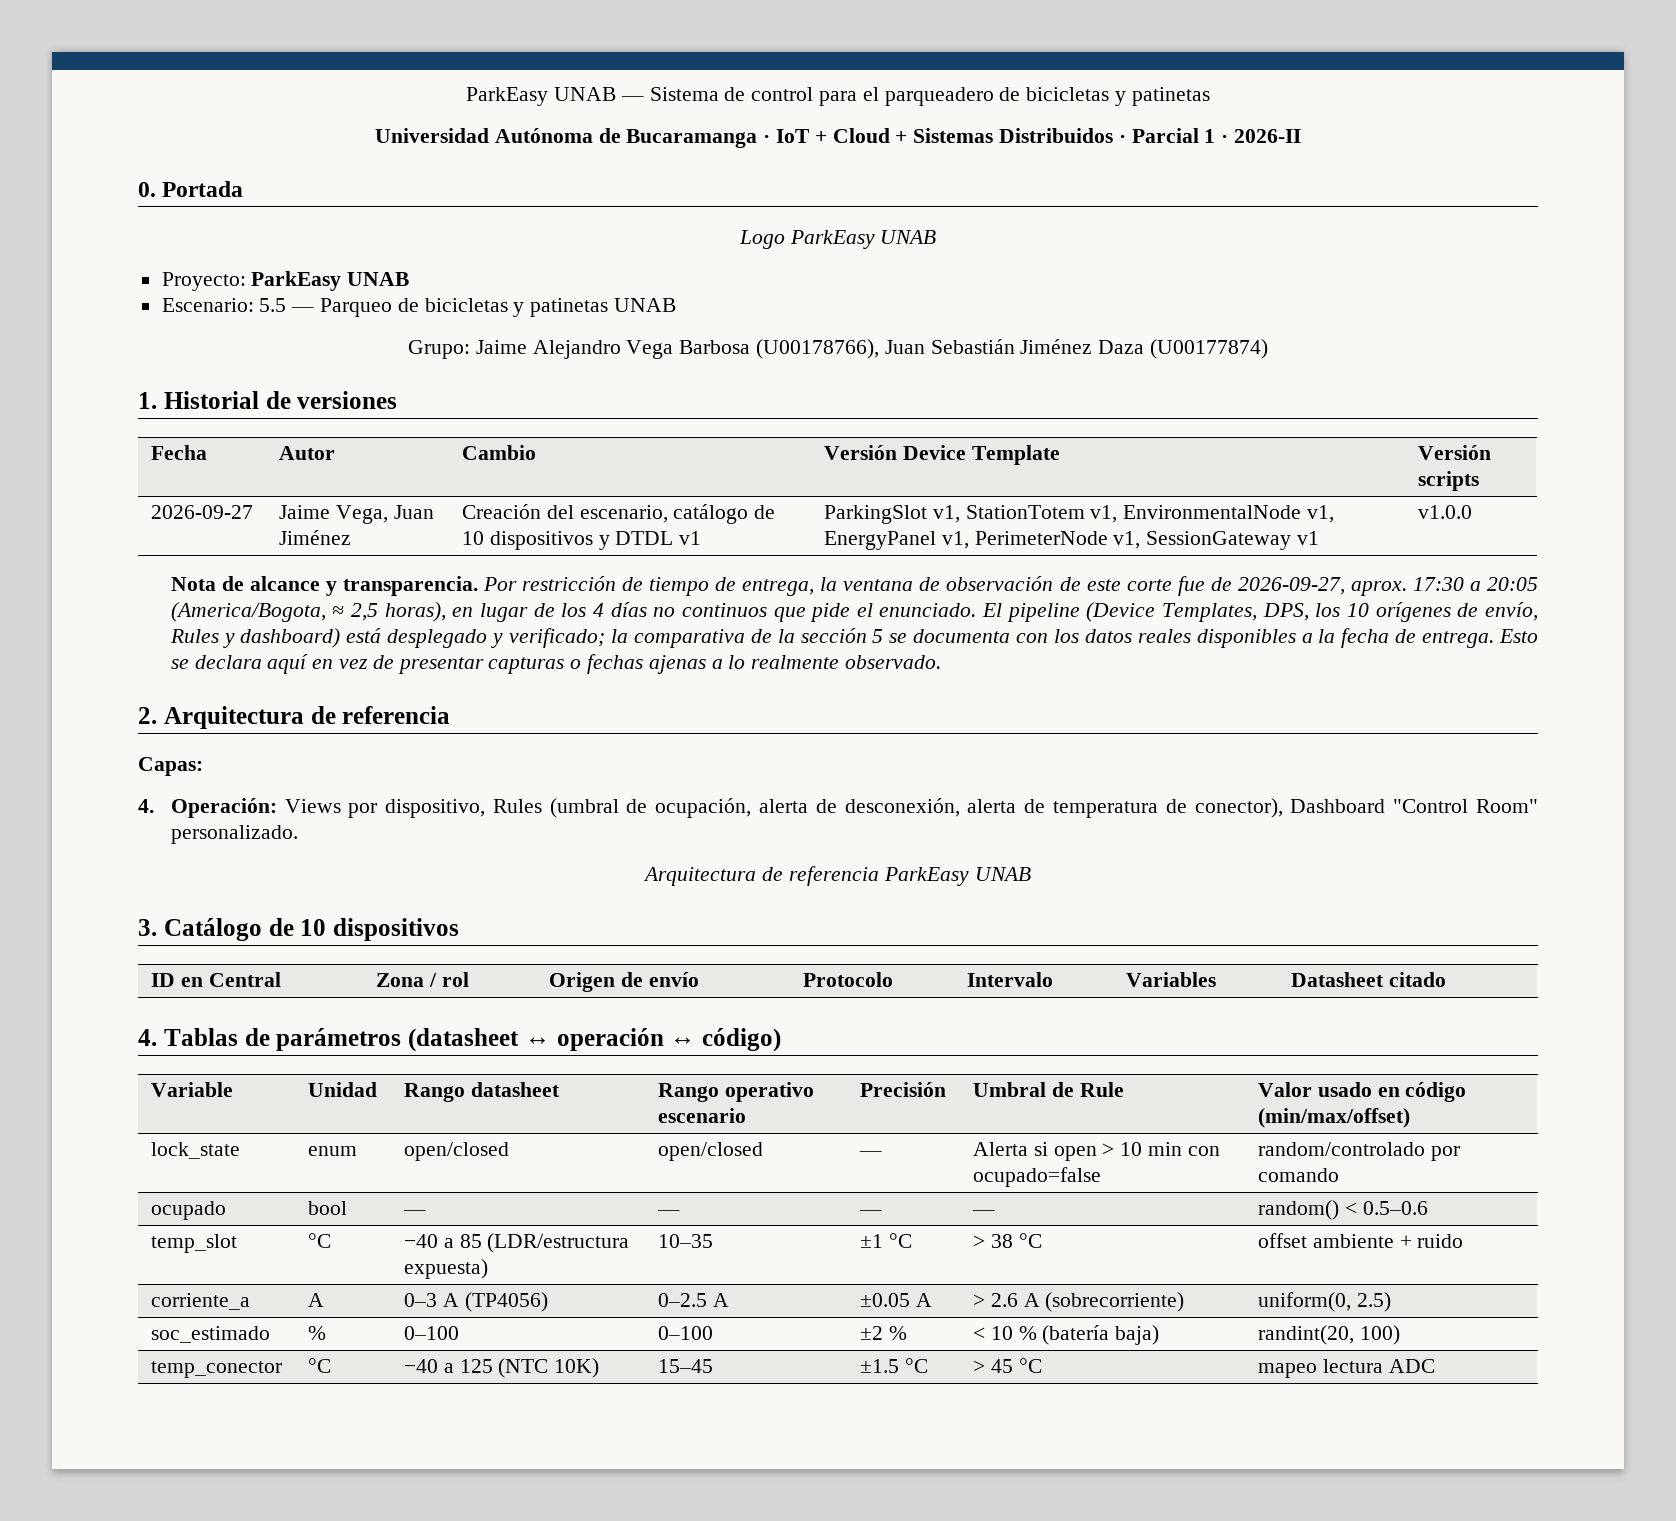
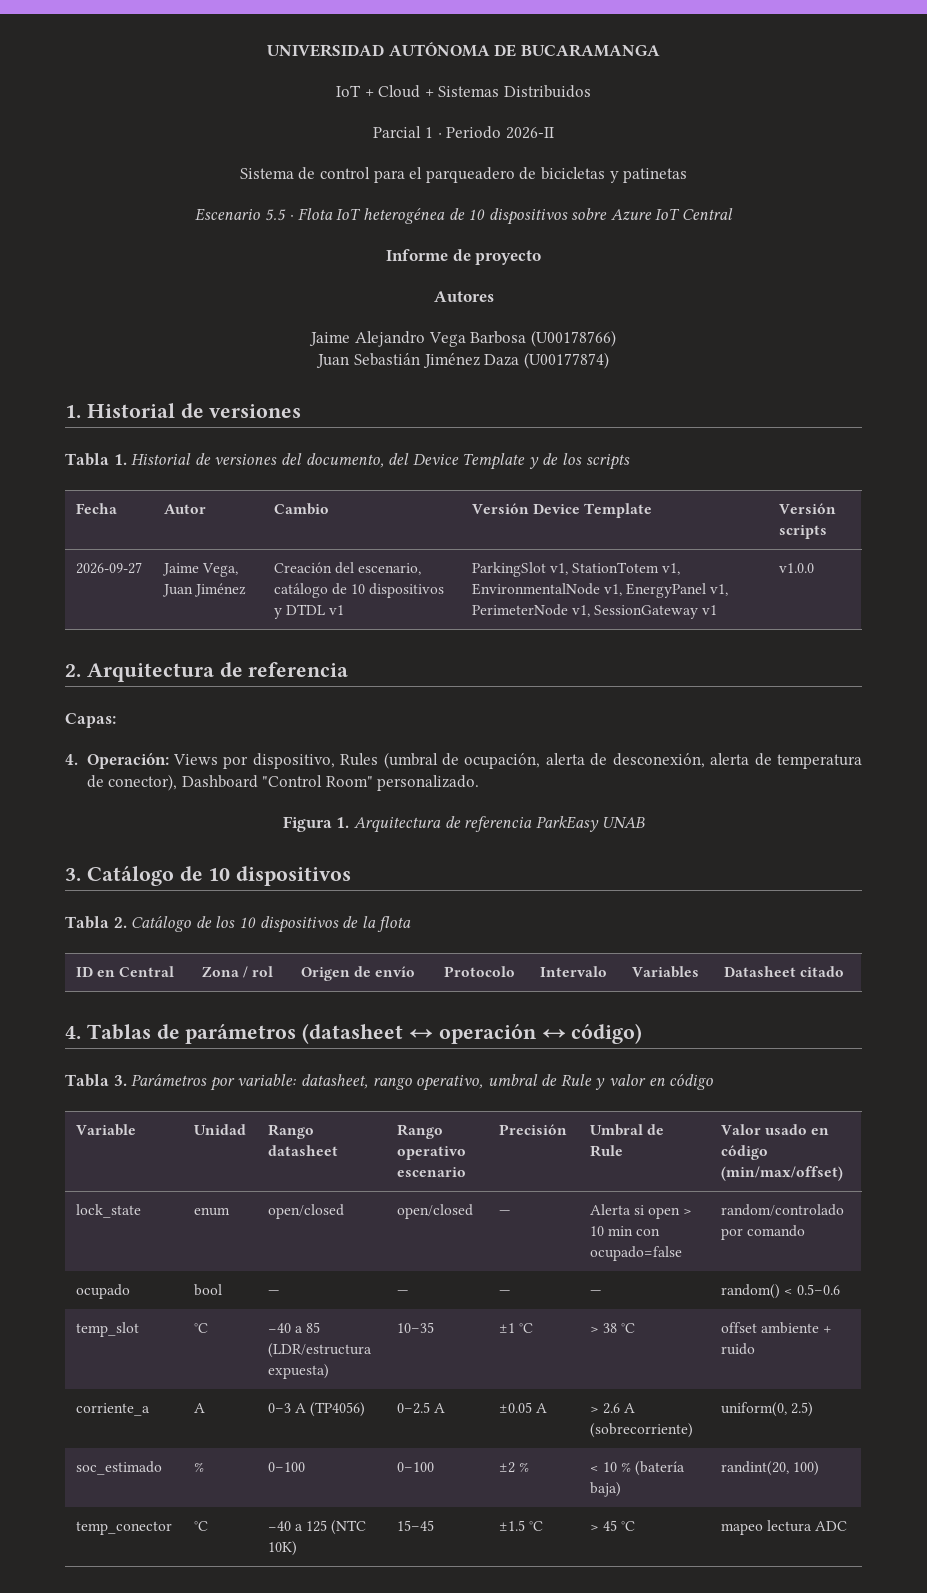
- ParkEasy UNAB — Sistema de control para el parqueadero de bicicletas y patinetas
+ UNIVERSIDAD AUTÓNOMA DE BUCARAMANGA
+ IoT + Cloud + Sistemas Distribuidos
+ Parcial 1 · Periodo 2026-II
+ Sistema de control para el parqueadero de bicicletas y patinetas
- Universidad Autónoma de Bucaramanga · IoT + Cloud + Sistemas Distribuidos · Parcial 1 · 2026-II
- 0. Portada
- Logo ParkEasy UNAB
- Proyecto: ParkEasy UNAB
- Escenario: 5.5 — Parqueo de bicicletas y patinetas UNAB
- Grupo: Jaime Alejandro Vega Barbosa (U00178766), Juan Sebastián Jiménez Daza (U00177874)
+ Escenario 5.5 · Flota IoT heterogénea de 10 dispositivos sobre Azure IoT Central
+ Informe de proyecto
+ Autores
+ Jaime Alejandro Vega Barbosa (U00178766)
+ Juan Sebastián Jiménez Daza (U00177874)
+ Tabla 1. Historial de versiones del documento, del Device Template y de los scripts
- Nota de alcance y transparencia. Por restricción de tiempo de entrega, la ventana de observación de este corte fue de 2026-09-27, aprox. 17:30 a 20:05 (America/Bogota, ≈ 2,5 horas), en lugar de los 4 días no continuos que pide el enunciado. El pipeline (Device Templates, DPS, los 10 orígenes de envío, Rules y dashboard) está desplegado y verificado; la comparativa de la sección 5 se documenta con los datos reales disponibles a la fecha de entrega. Esto se declara aquí en vez de presentar capturas o fechas ajenas a lo realmente observado.
- Arquitectura de referencia ParkEasy UNAB
+ Figura 1. Arquitectura de referencia ParkEasy UNAB
+ Tabla 2. Catálogo de los 10 dispositivos de la flota
+ Tabla 3. Parámetros por variable: datasheet, rango operativo, umbral de Rule y valor en código

